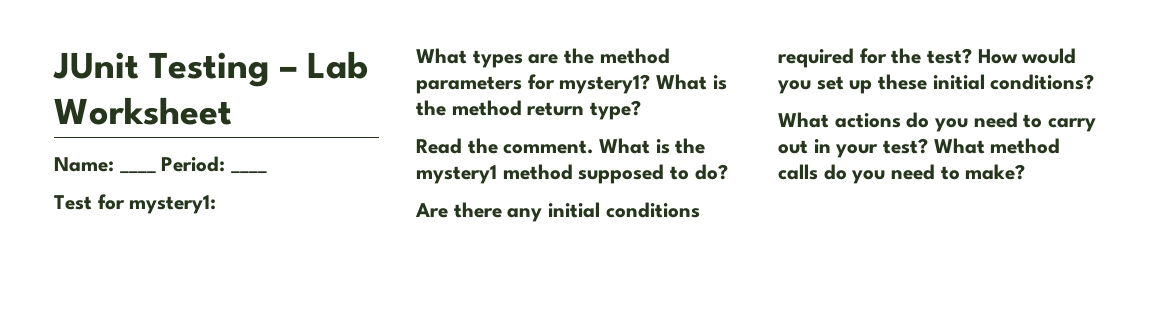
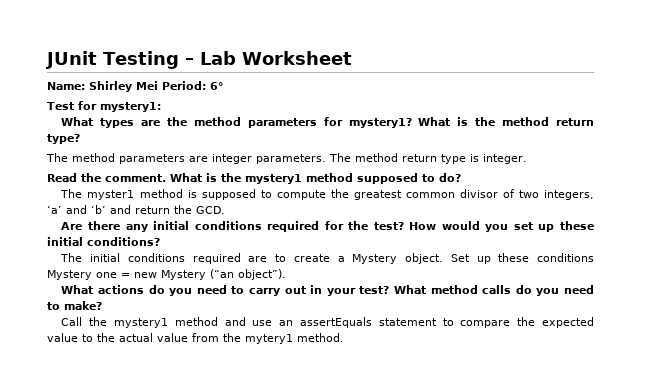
- Name: ____ Period: ____
+ Name: Shirley Mei Period: 6°
+ The method parameters are integer parameters. The method return type is integer.
+ The myster1 method is supposed to compute the greatest common divisor of two integers, ‘a’ and ‘b’ and return the GCD.
+ The initial conditions required are to create a Mystery object. Set up these conditions Mystery one = new Mystery (“an object”).
+ Call the mystery1 method and use an assertEquals statement to compare the expected value to the actual value from the mytery1 method.

